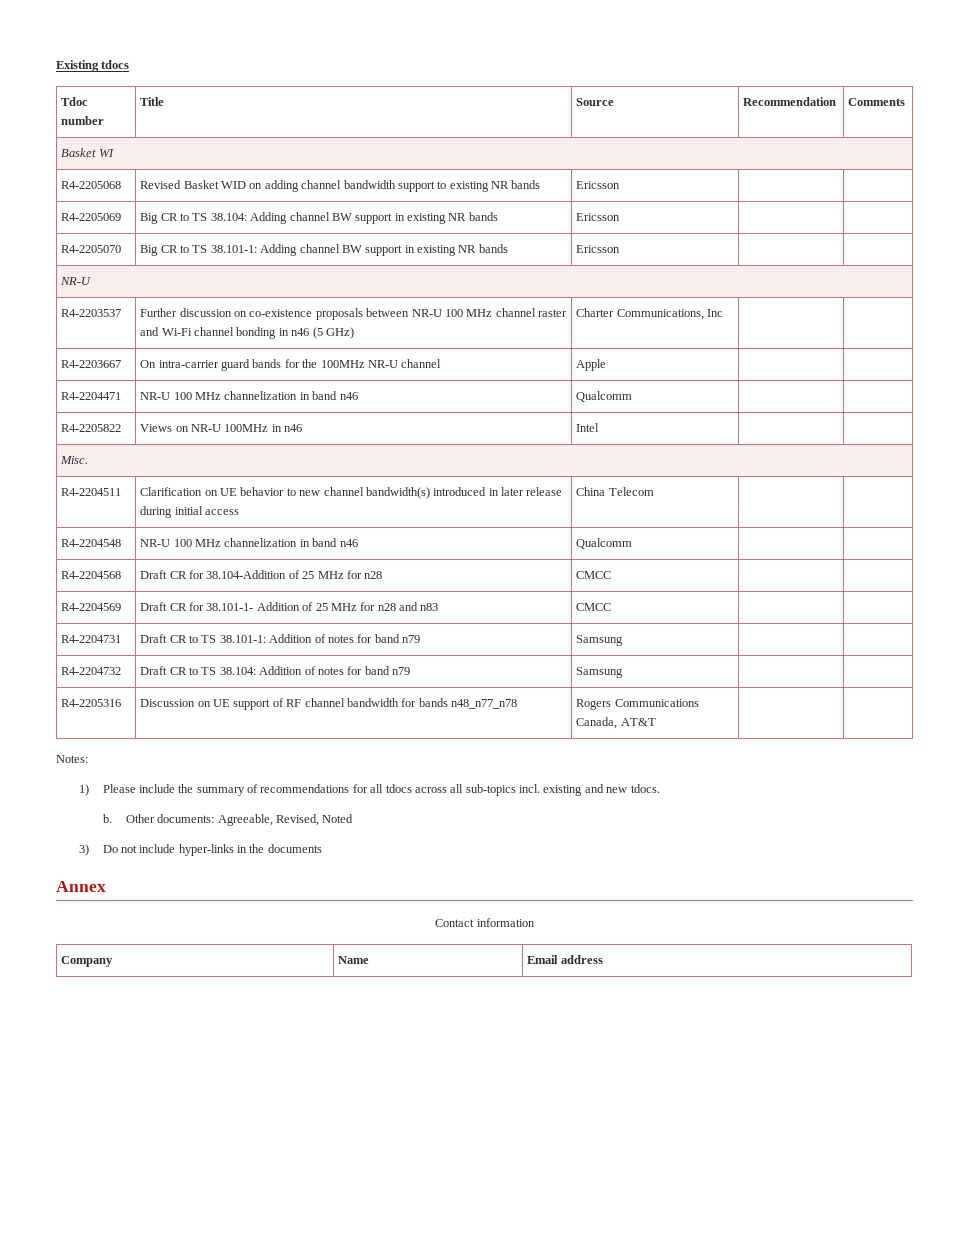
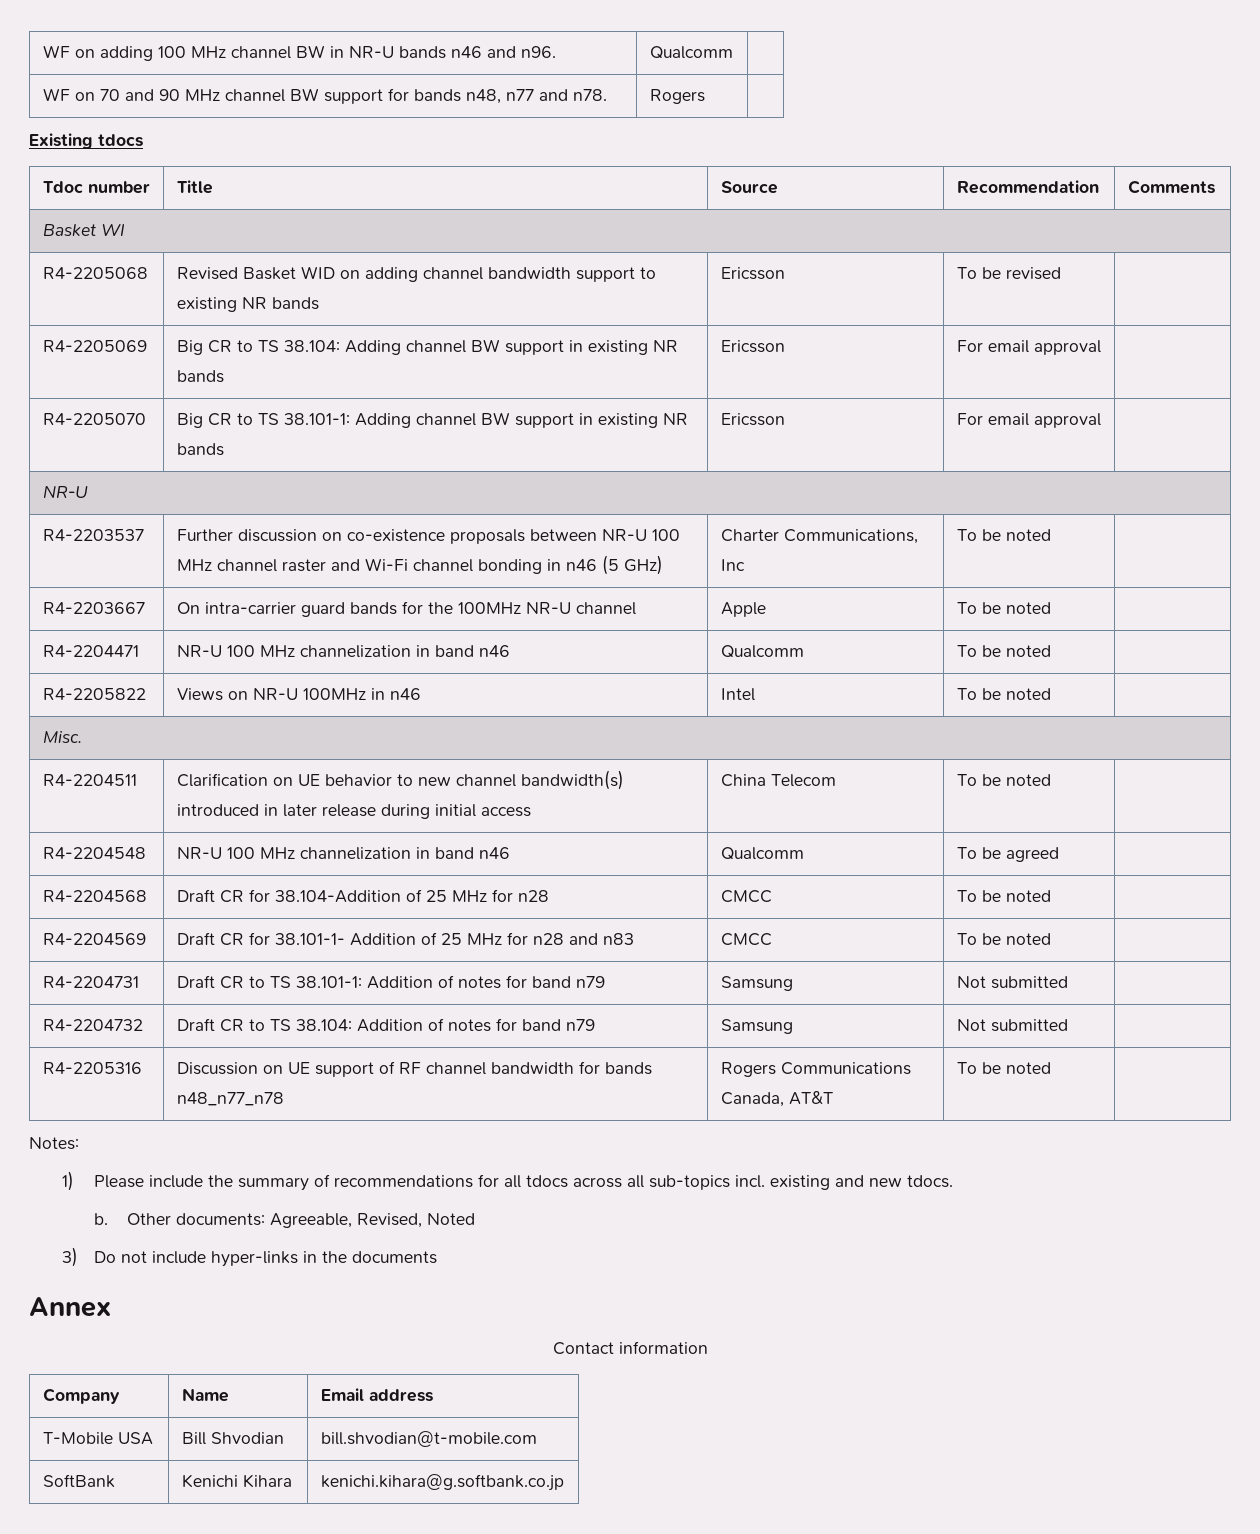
+ WF on adding 100 MHz channel BW in NR-U bands n46 and n96. | Qualcomm |
+ WF on 70 and 90 MHz channel BW support for bands n48, n77 and n78. | Rogers |
- R4-2205068 | Revised Basket WID on adding channel bandwidth support to existing NR bands | Ericsson | |
+ R4-2205068 | Revised Basket WID on adding channel bandwidth support to existing NR bands | Ericsson | To be revised |
- R4-2205069 | Big CR to TS 38.104: Adding channel BW support in existing NR bands | Ericsson | |
+ R4-2205069 | Big CR to TS 38.104: Adding channel BW support in existing NR bands | Ericsson | For email approval |
- R4-2205070 | Big CR to TS 38.101-1: Adding channel BW support in existing NR bands | Ericsson | |
+ R4-2205070 | Big CR to TS 38.101-1: Adding channel BW support in existing NR bands | Ericsson | For email approval |
- R4-2203537 | Further discussion on co-existence proposals between NR-U 100 MHz channel raster and Wi-Fi channel bonding in n46 (5 GHz) | Charter Communications, Inc | |
+ R4-2203537 | Further discussion on co-existence proposals between NR-U 100 MHz channel raster and Wi-Fi channel bonding in n46 (5 GHz) | Charter Communications, Inc | To be noted |
- R4-2203667 | On intra-carrier guard bands for the 100MHz NR-U channel | Apple | |
+ R4-2203667 | On intra-carrier guard bands for the 100MHz NR-U channel | Apple | To be noted |
- R4-2204471 | NR-U 100 MHz channelization in band n46 | Qualcomm | |
+ R4-2204471 | NR-U 100 MHz channelization in band n46 | Qualcomm | To be noted |
- R4-2205822 | Views on NR-U 100MHz in n46 | Intel | |
+ R4-2205822 | Views on NR-U 100MHz in n46 | Intel | To be noted |
- R4-2204511 | Clarification on UE behavior to new channel bandwidth(s) introduced in later release during initial access | China Telecom | |
+ R4-2204511 | Clarification on UE behavior to new channel bandwidth(s) introduced in later release during initial access | China Telecom | To be noted |
- R4-2204548 | NR-U 100 MHz channelization in band n46 | Qualcomm | |
+ R4-2204548 | NR-U 100 MHz channelization in band n46 | Qualcomm | To be agreed |
- R4-2204568 | Draft CR for 38.104-Addition of 25 MHz for n28 | CMCC | |
+ R4-2204568 | Draft CR for 38.104-Addition of 25 MHz for n28 | CMCC | To be noted |
- R4-2204569 | Draft CR for 38.101-1- Addition of 25 MHz for n28 and n83 | CMCC | |
+ R4-2204569 | Draft CR for 38.101-1- Addition of 25 MHz for n28 and n83 | CMCC | To be noted |
- R4-2204731 | Draft CR to TS 38.101-1: Addition of notes for band n79 | Samsung | |
+ R4-2204731 | Draft CR to TS 38.101-1: Addition of notes for band n79 | Samsung | Not submitted |
- R4-2204732 | Draft CR to TS 38.104: Addition of notes for band n79 | Samsung | |
+ R4-2204732 | Draft CR to TS 38.104: Addition of notes for band n79 | Samsung | Not submitted |
- R4-2205316 | Discussion on UE support of RF channel bandwidth for bands n48_n77_n78 | Rogers Communications Canada, AT&T | |
+ R4-2205316 | Discussion on UE support of RF channel bandwidth for bands n48_n77_n78 | Rogers Communications Canada, AT&T | To be noted |
+ T-Mobile USA | Bill Shvodian | bill.shvodian@t-mobile.com
+ SoftBank | Kenichi Kihara | kenichi.kihara@g.softbank.co.jp

